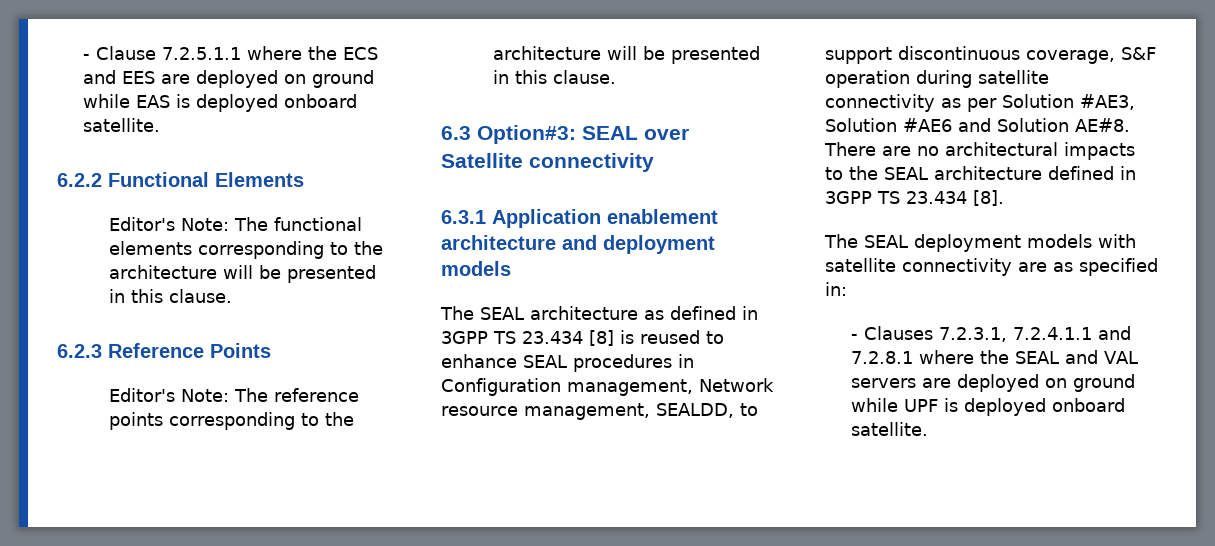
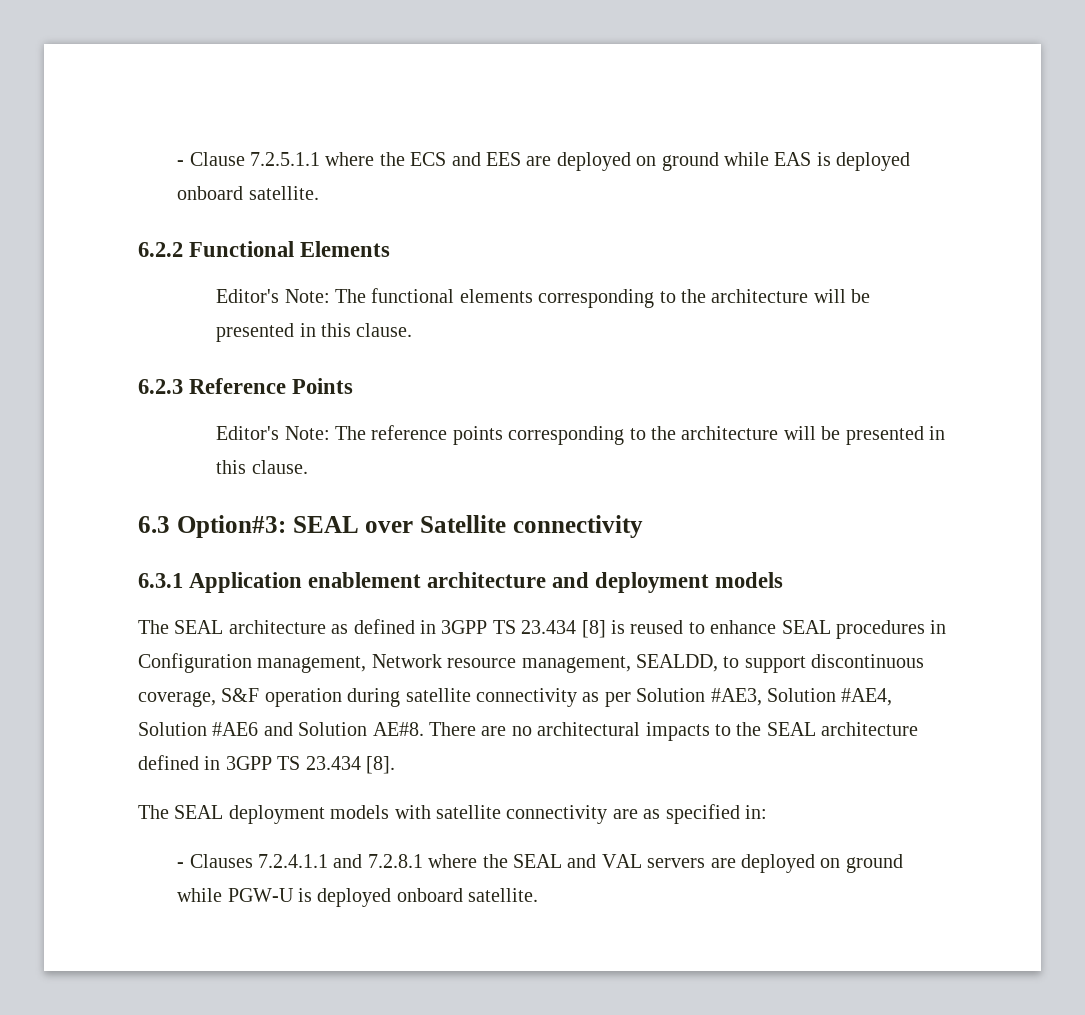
- The SEAL architecture as defined in 3GPP TS 23.434 [8] is reused to enhance SEAL procedures in Configuration management, Network resource management, SEALDD, to support discontinuous coverage, S&F operation during satellite connectivity as per Solution #AE3, Solution #AE6 and Solution AE#8.
+ The SEAL architecture as defined in 3GPP TS 23.434 [8] is reused to enhance SEAL procedures in Configuration management, Network resource management, SEALDD, to support discontinuous coverage, S&F operation during satellite connectivity as per Solution #AE3, Solution #AE4, Solution #AE6 and Solution AE#8.
- - Clauses 7.2.3.1, 7.2.4.1.1 and 7.2.8.1 where the SEAL and VAL servers are deployed on ground while UPF is deployed onboard satellite.
+ - Clauses 7.2.4.1.1 and 7.2.8.1 where the SEAL and VAL servers are deployed on ground while PGW-U is deployed onboard satellite.

